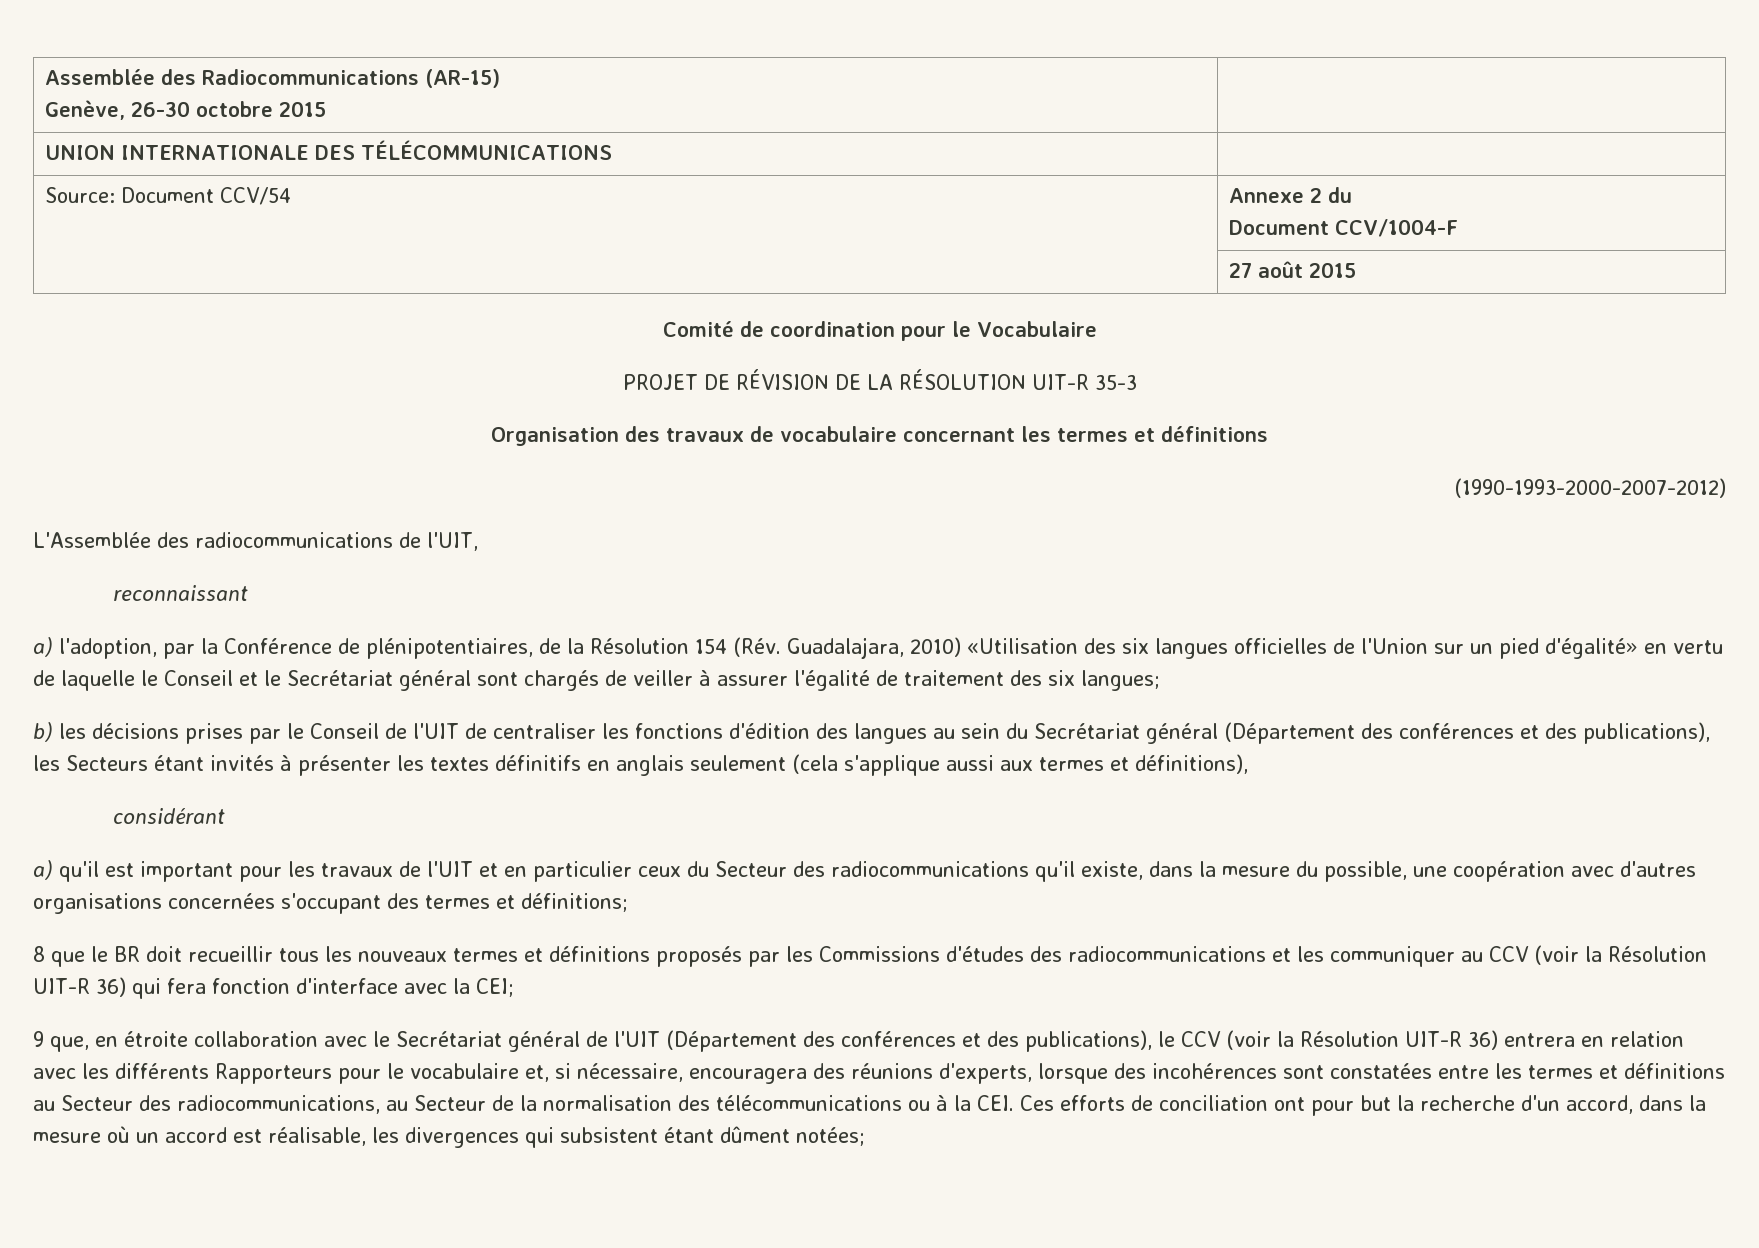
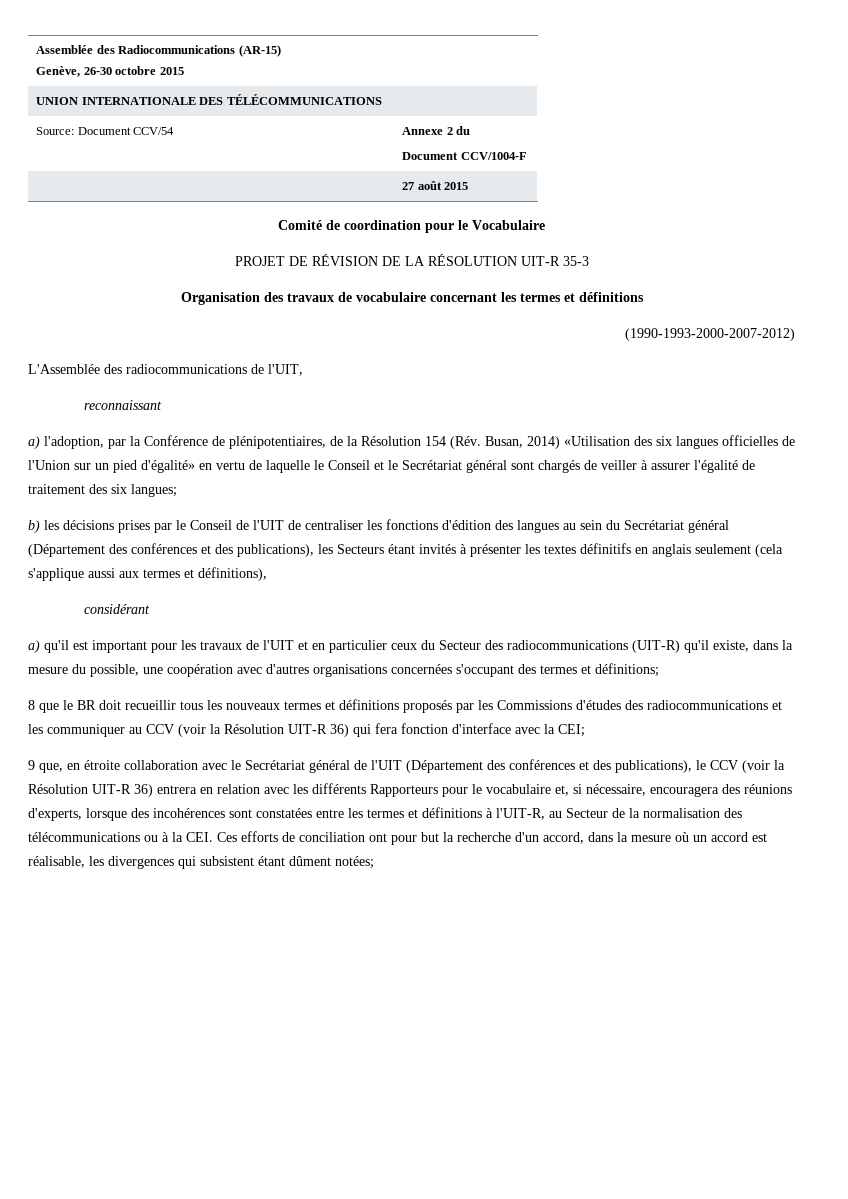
- a) l'adoption, par la Conférence de plénipotentiaires, de la Résolution 154 (Rév. Guadalajara, 2010) «Utilisation des six langues officielles de l'Union sur un pied d'égalité» en vertu de laquelle le Conseil et le Secrétariat général sont chargés de veiller à assurer l'égalité de traitement des six langues;
+ a) l'adoption, par la Conférence de plénipotentiaires, de la Résolution 154 (Rév. Busan, 2014) «Utilisation des six langues officielles de l'Union sur un pied d'égalité» en vertu de laquelle le Conseil et le Secrétariat général sont chargés de veiller à assurer l'égalité de traitement des six langues;
- a) qu'il est important pour les travaux de l'UIT et en particulier ceux du Secteur des radiocommunications qu'il existe, dans la mesure du possible, une coopération avec d'autres organisations concernées s'occupant des termes et définitions;
+ a) qu'il est important pour les travaux de l'UIT et en particulier ceux du Secteur des radiocommunications (UIT-R) qu'il existe, dans la mesure du possible, une coopération avec d'autres organisations concernées s'occupant des termes et définitions;
- 9 que, en étroite collaboration avec le Secrétariat général de l'UIT (Département des conférences et des publications), le CCV (voir la Résolution UIT-R 36) entrera en relation avec les différents Rapporteurs pour le vocabulaire et, si nécessaire, encouragera des réunions d'experts, lorsque des incohérences sont constatées entre les termes et définitions au Secteur des radiocommunications, au Secteur de la normalisation des télécommunications ou à la CEI. Ces efforts de conciliation ont pour but la recherche d'un accord, dans la mesure où un accord est réalisable, les divergences qui subsistent étant dûment notées;
+ 9 que, en étroite collaboration avec le Secrétariat général de l'UIT (Département des conférences et des publications), le CCV (voir la Résolution UIT-R 36) entrera en relation avec les différents Rapporteurs pour le vocabulaire et, si nécessaire, encouragera des réunions d'experts, lorsque des incohérences sont constatées entre les termes et définitions à l'UIT-R, au Secteur de la normalisation des télécommunications ou à la CEI. Ces efforts de conciliation ont pour but la recherche d'un accord, dans la mesure où un accord est réalisable, les divergences qui subsistent étant dûment notées;

